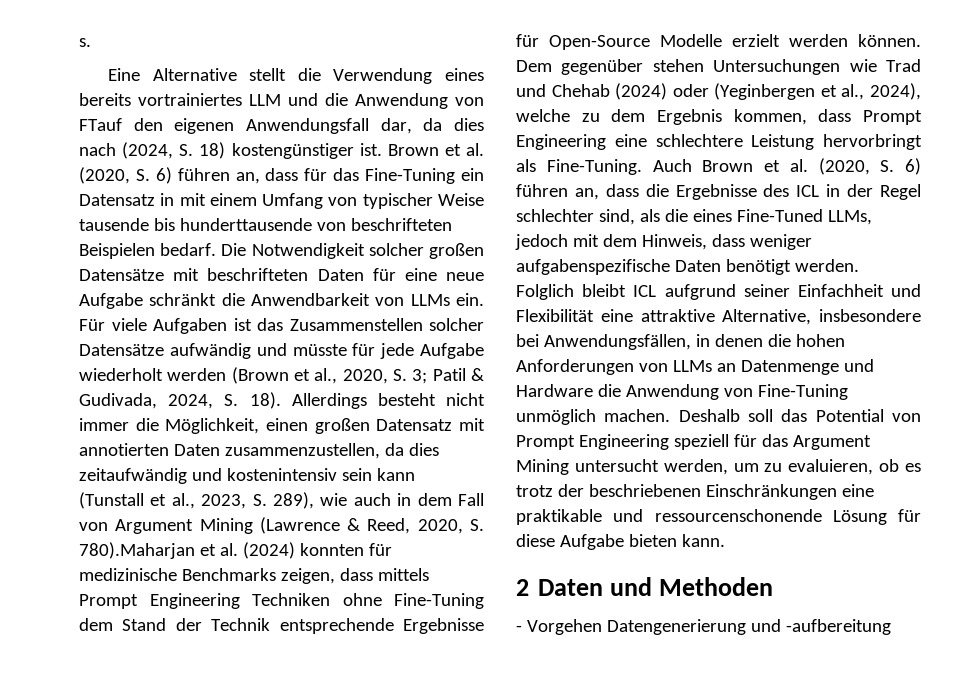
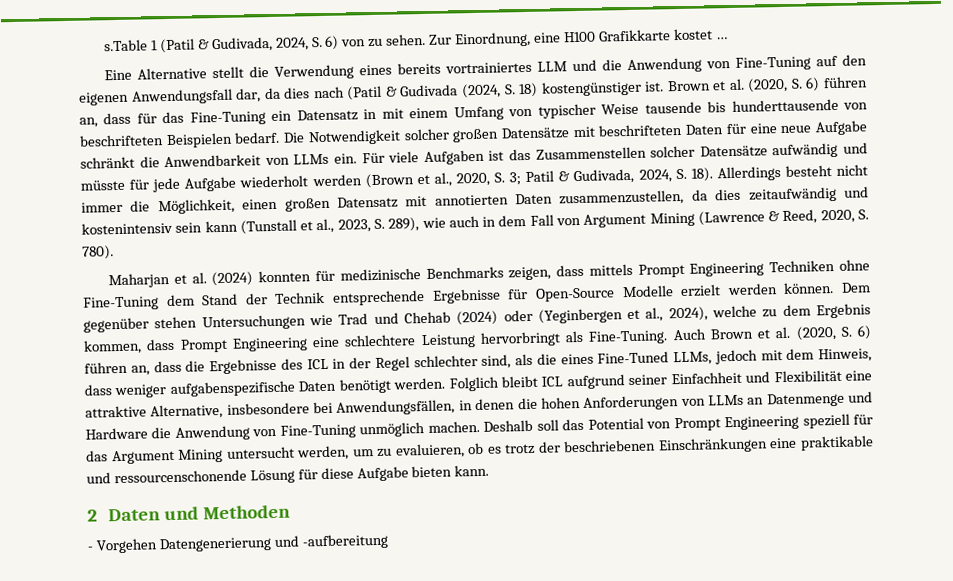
- s.
+ s.Table 1 (Patil & Gudivada, 2024, S. 6) von zu sehen. Zur Einordnung, eine H100 Grafikkarte kostet …
- Eine Alternative stellt die Verwendung eines bereits vortrainiertes LLM und die Anwendung von FTauf den eigenen Anwendungsfall dar, da dies nach (2024, S. 18) kostengünstiger ist.
+ Eine Alternative stellt die Verwendung eines bereits vortrainiertes LLM und die Anwendung von Fine-Tuning auf den eigenen Anwendungsfall dar, da dies nach (Patil & Gudivada (2024, S. 18) kostengünstiger ist.
- Allerdings besteht nicht immer die Möglichkeit, einen großen Datensatz mit annotierten Daten zusammenzustellen, da dies zeitaufwändig und kostenintensiv sein kann (Tunstall et al., 2023, S. 289), wie auch in dem Fall von Argument Mining (Lawrence & Reed, 2020, S. 780).Maharjan et al. (2024) konnten für medizinische Benchmarks zeigen, dass mittels Prompt Engineering Techniken ohne Fine-Tuning dem Stand der Technik entsprechende Ergebnisse für Open-Source Modelle erzielt werden können.
+ Allerdings besteht nicht immer die Möglichkeit, einen großen Datensatz mit annotierten Daten zusammenzustellen, da dies zeitaufwändig und kostenintensiv sein kann (Tunstall et al., 2023, S. 289), wie auch in dem Fall von Argument Mining (Lawrence & Reed, 2020, S. 780).
+ Maharjan et al. (2024) konnten für medizinische Benchmarks zeigen, dass mittels Prompt Engineering Techniken ohne Fine-Tuning dem Stand der Technik entsprechende Ergebnisse für Open-Source Modelle erzielt werden können.

